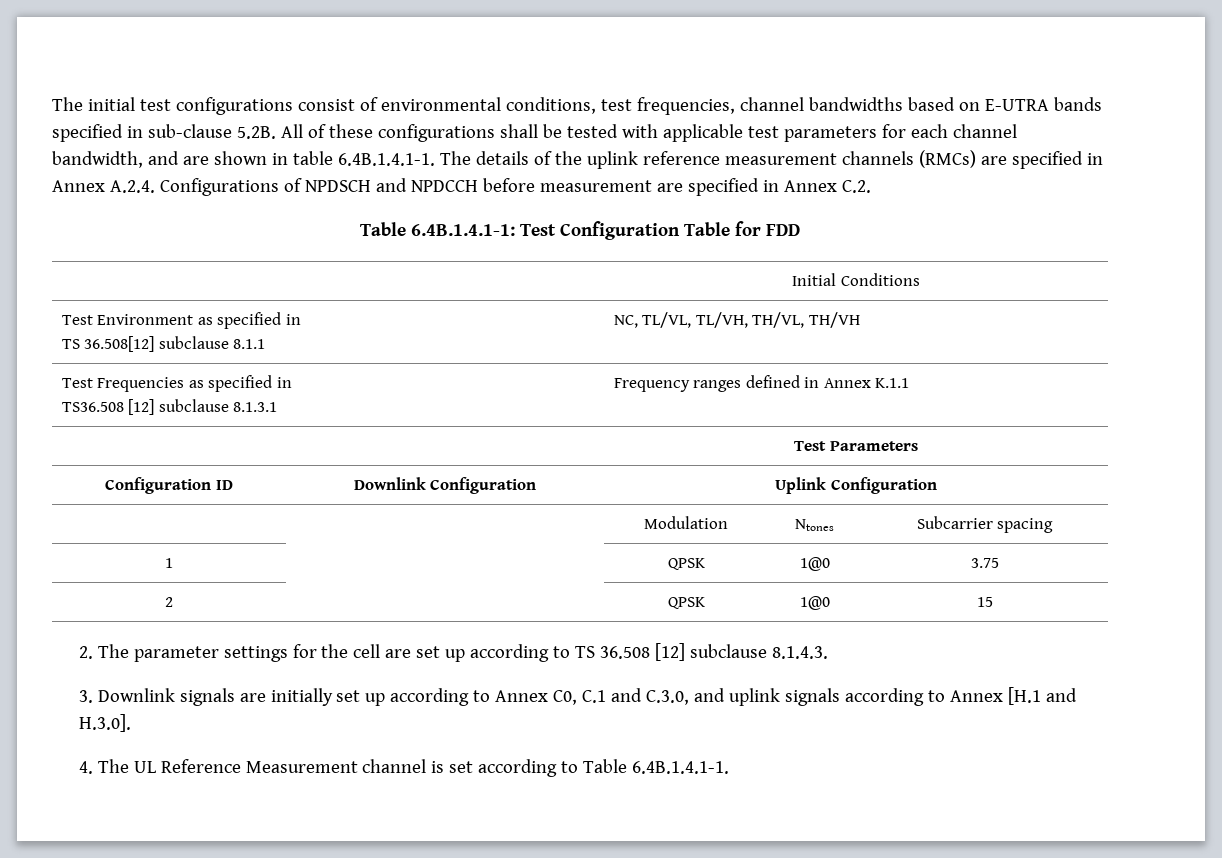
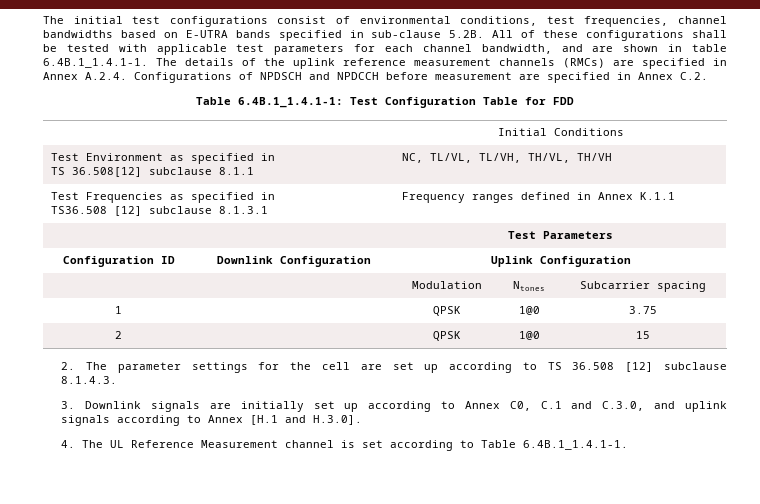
- The initial test configurations consist of environmental conditions, test frequencies, channel bandwidths based on E-UTRA bands specified in sub-clause 5.2B. All of these configurations shall be tested with applicable test parameters for each channel bandwidth, and are shown in table 6.4B.1.4.1-1. The details of the uplink reference measurement channels (RMCs) are specified in Annex A.2.4. Configurations of NPDSCH and NPDCCH before measurement are specified in Annex C.2.
+ The initial test configurations consist of environmental conditions, test frequencies, channel bandwidths based on E-UTRA bands specified in sub-clause 5.2B. All of these configurations shall be tested with applicable test parameters for each channel bandwidth, and are shown in table 6.4B.1_1.4.1-1. The details of the uplink reference measurement channels (RMCs) are specified in Annex A.2.4. Configurations of NPDSCH and NPDCCH before measurement are specified in Annex C.2.
- Table 6.4B.1.4.1-1: Test Configuration Table for FDD
+ Table 6.4B.1_1.4.1-1: Test Configuration Table for FDD
- 4. The UL Reference Measurement channel is set according to Table 6.4B.1.4.1-1.
+ 4. The UL Reference Measurement channel is set according to Table 6.4B.1_1.4.1-1.

